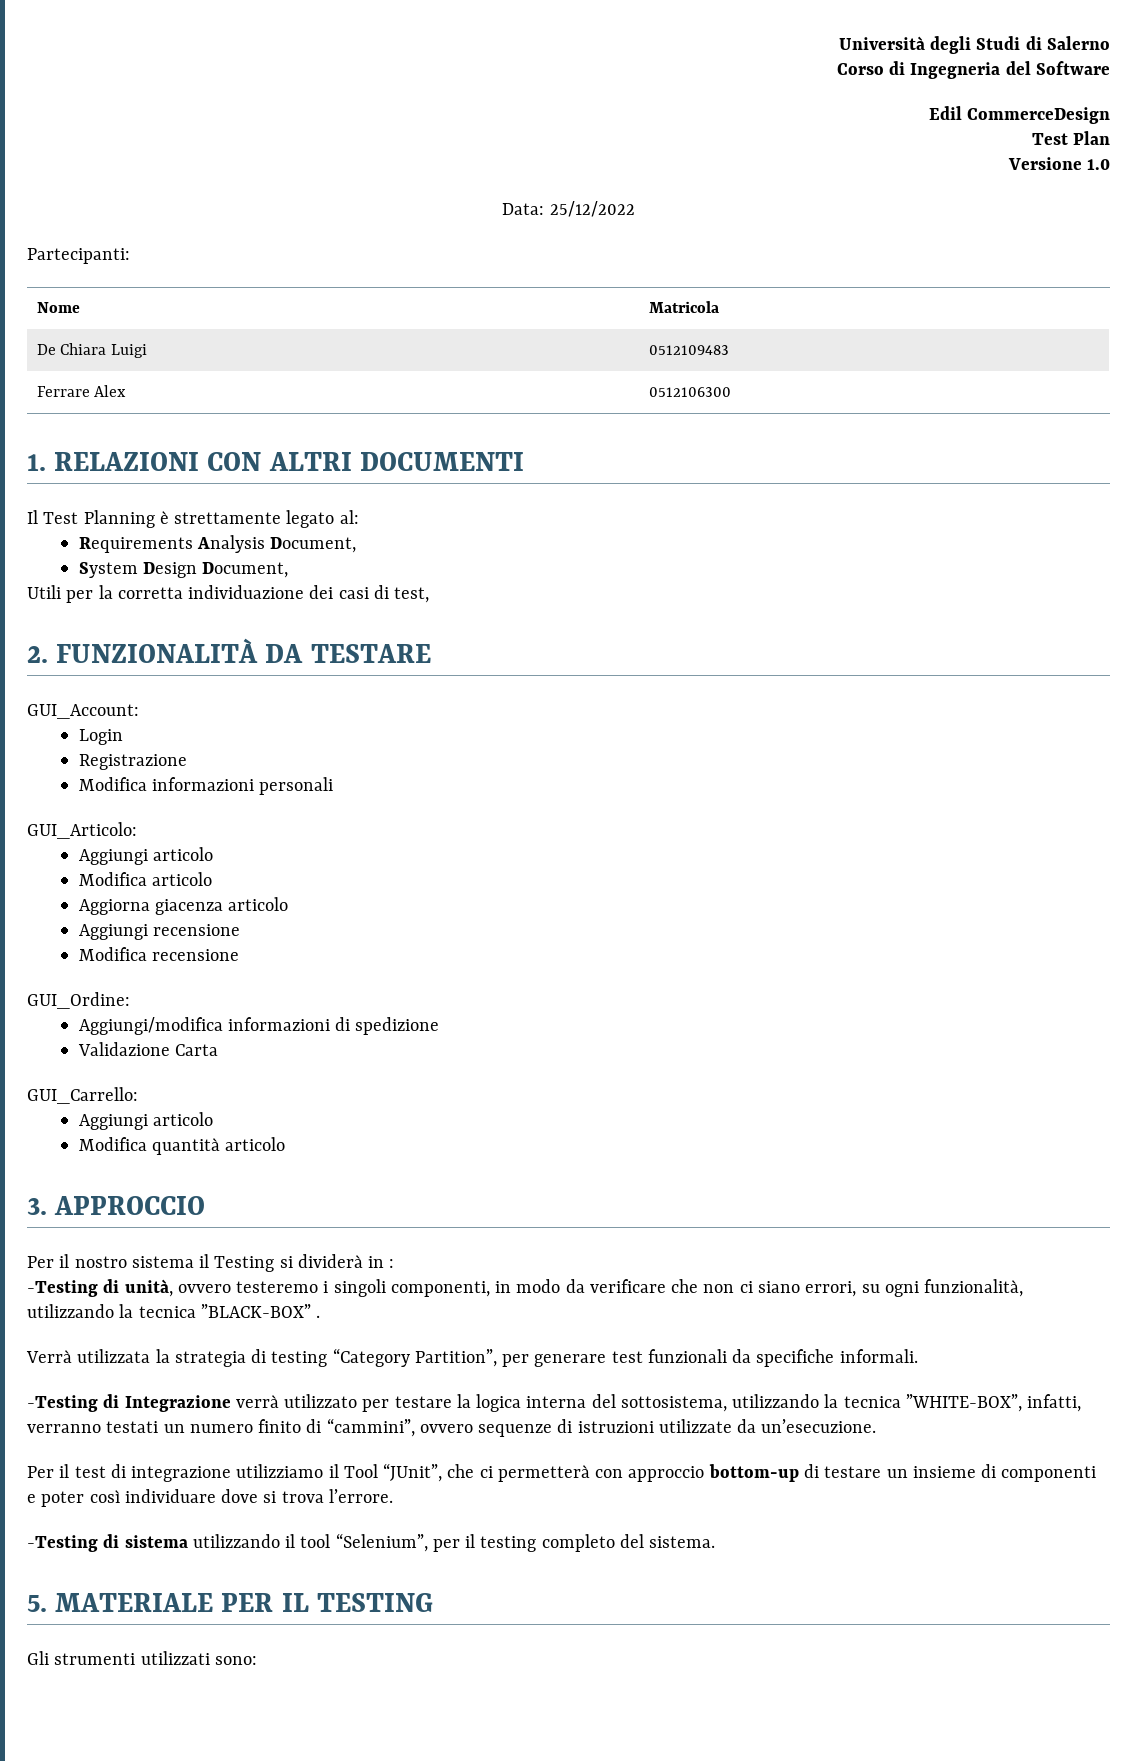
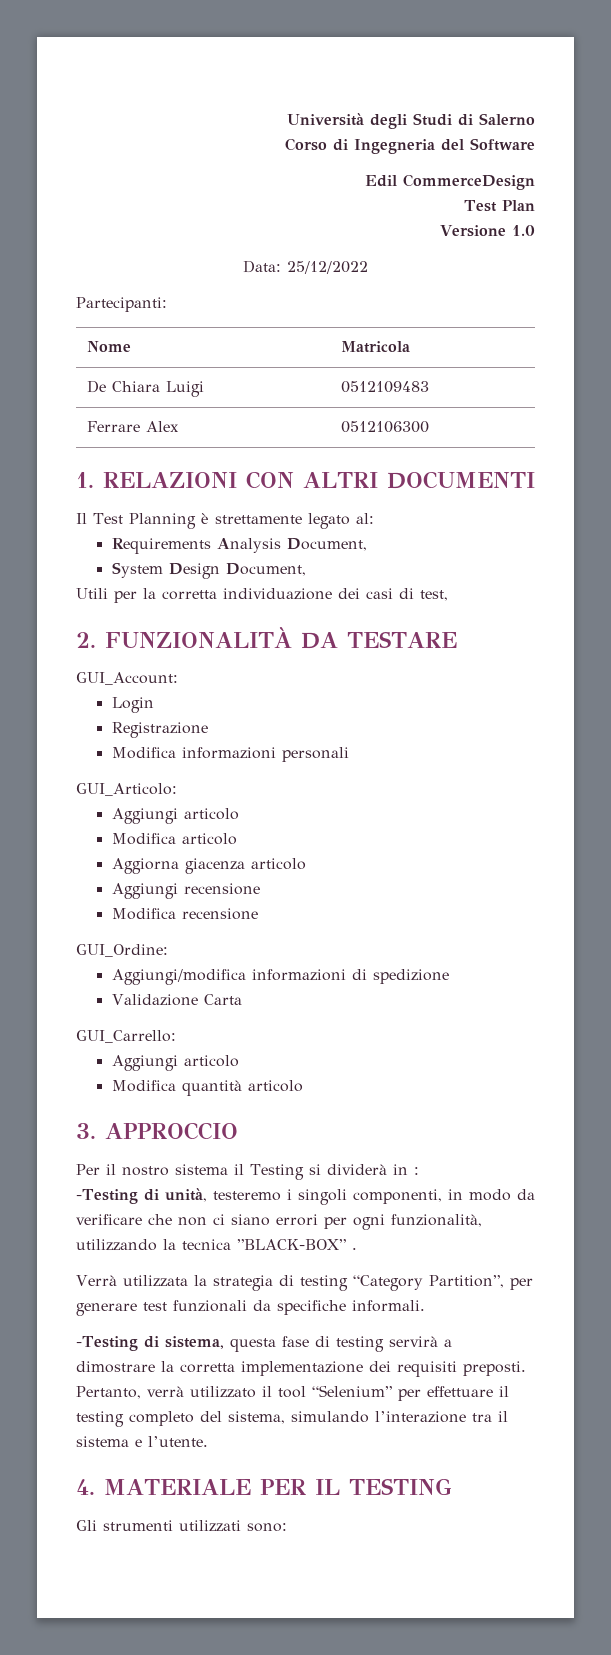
- -Testing di unità, ovvero testeremo i singoli componenti, in modo da verificare che non ci siano errori, su ogni funzionalità, utilizzando la tecnica ”BLACK-BOX” .
+ -Testing di unità, testeremo i singoli componenti, in modo da verificare che non ci siano errori per ogni funzionalità, utilizzando la tecnica ”BLACK-BOX” .
- -Testing di Integrazione verrà utilizzato per testare la logica interna del sottosistema, utilizzando la tecnica ”WHITE-BOX”, infatti, verranno testati un numero finito di “cammini”, ovvero sequenze di istruzioni utilizzate da un’esecuzione.
- Per il test di integrazione utilizziamo il Tool “JUnit”, che ci permetterà con approccio bottom-up di testare un insieme di componenti e poter così individuare dove si trova l’errore.
- -Testing di sistema utilizzando il tool “Selenium”, per il testing completo del sistema.
- 5. MATERIALE PER IL TESTING
+ -Testing di sistema, questa fase di testing servirà a dimostrare la corretta implementazione dei requisiti preposti. Pertanto, verrà utilizzato il tool “Selenium” per effettuare il testing completo del sistema, simulando l’interazione tra il sistema e l’utente.
+ 4. MATERIALE PER IL TESTING

